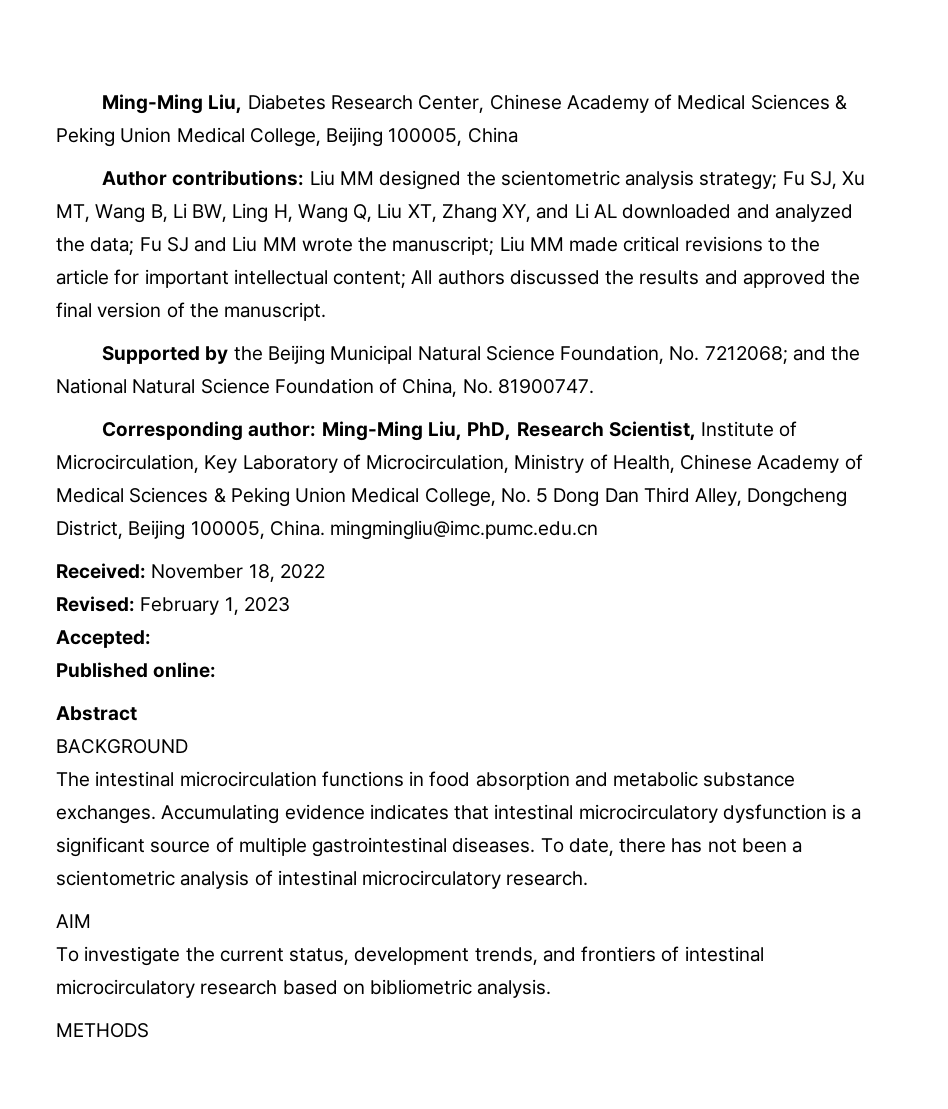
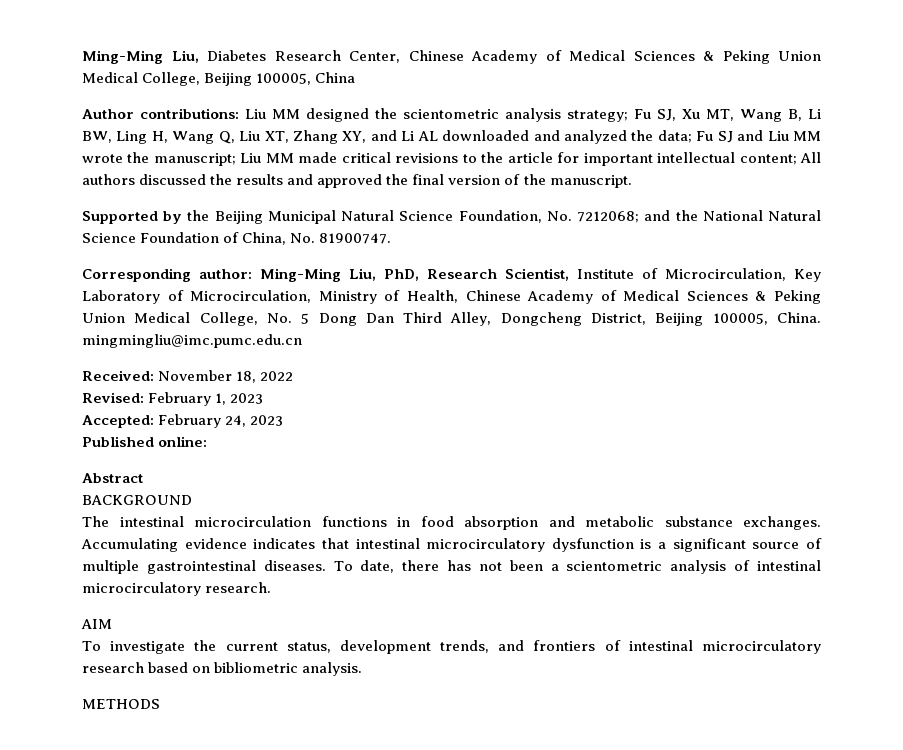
- Accepted:
+ Accepted: February 24, 2023

